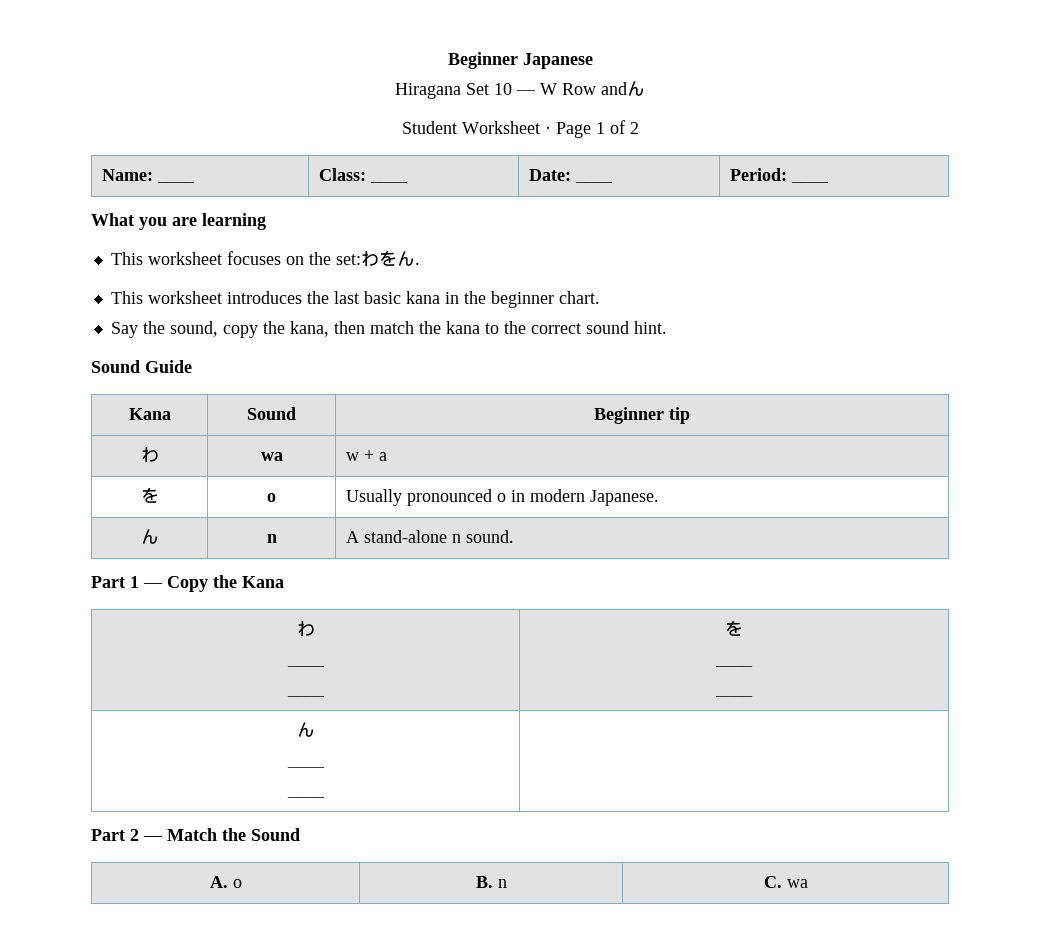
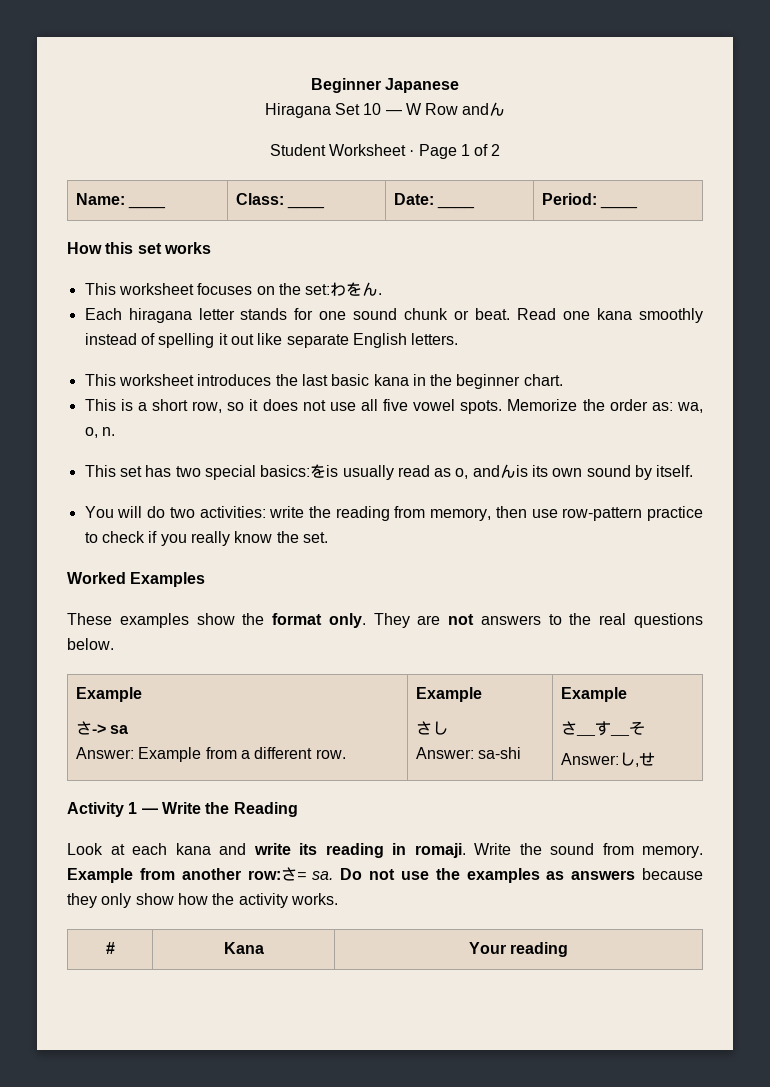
- What you are learning
+ How this set works
+ Each hiragana letter stands for one sound chunk or beat. Read one kana smoothly instead of spelling it out like separate English letters.
- Say the sound, copy the kana, then match the kana to the correct sound hint.
- Sound Guide
- Kana | Sound | Beginner tip
- わ | wa | w + a
- を | o | Usually pronounced o in modern Japanese.
- ん | n | A stand-alone n sound.
- Part 1 — Copy the Kana
- わ
- ____
- ____ | を
- ____
- ____
- ん
- ____
- ____ |
- Part 2 — Match the Sound
- A. o | B. n | C. wa
+ This is a short row, so it does not use all five vowel spots. Memorize the order as: wa, o, n.
+ This set has two special basics:をis usually read as o, andんis its own sound by itself.
+ You will do two activities: write the reading from memory, then use row-pattern practice to check if you really know the set.
+ Worked Examples
+ These examples show the format only. They are not answers to the real questions below.
+ Example
+ さ-> sa
+ Answer: Example from a different row. | Example
+ さし
+ Answer: sa-shi | Example
+ さ__す__そ
+ Answer:し,せ
+ Activity 1 — Write the Reading
+ Look at each kana and write its reading in romaji. Write the sound from memory. Example from another row:さ= sa. Do not use the examples as answers because they only show how the activity works.
+ # | Kana | Your reading

